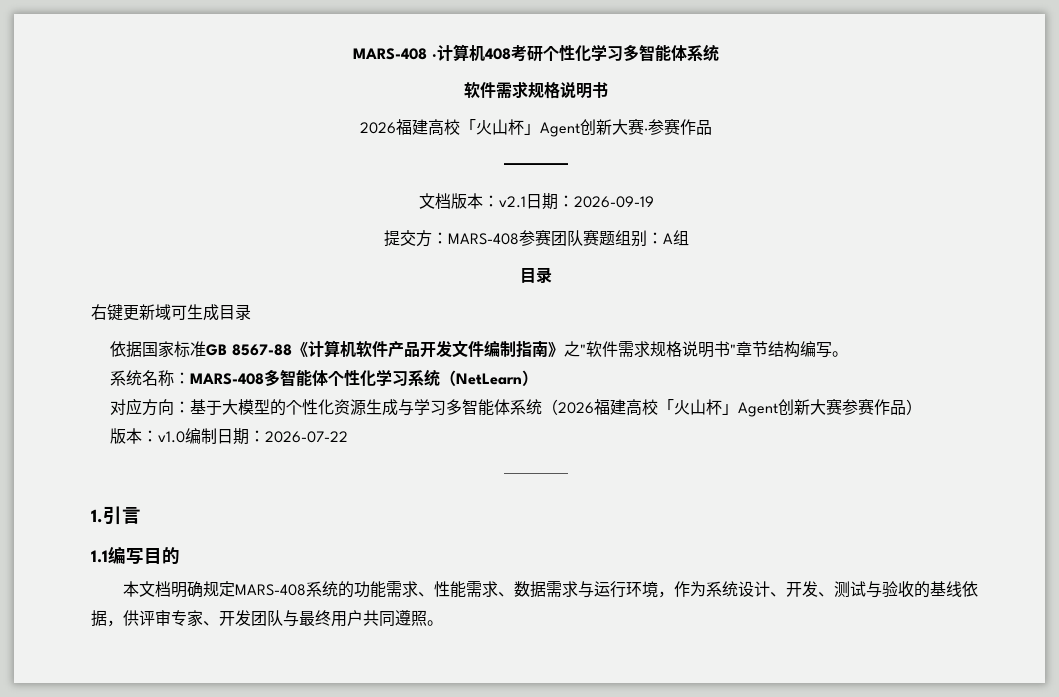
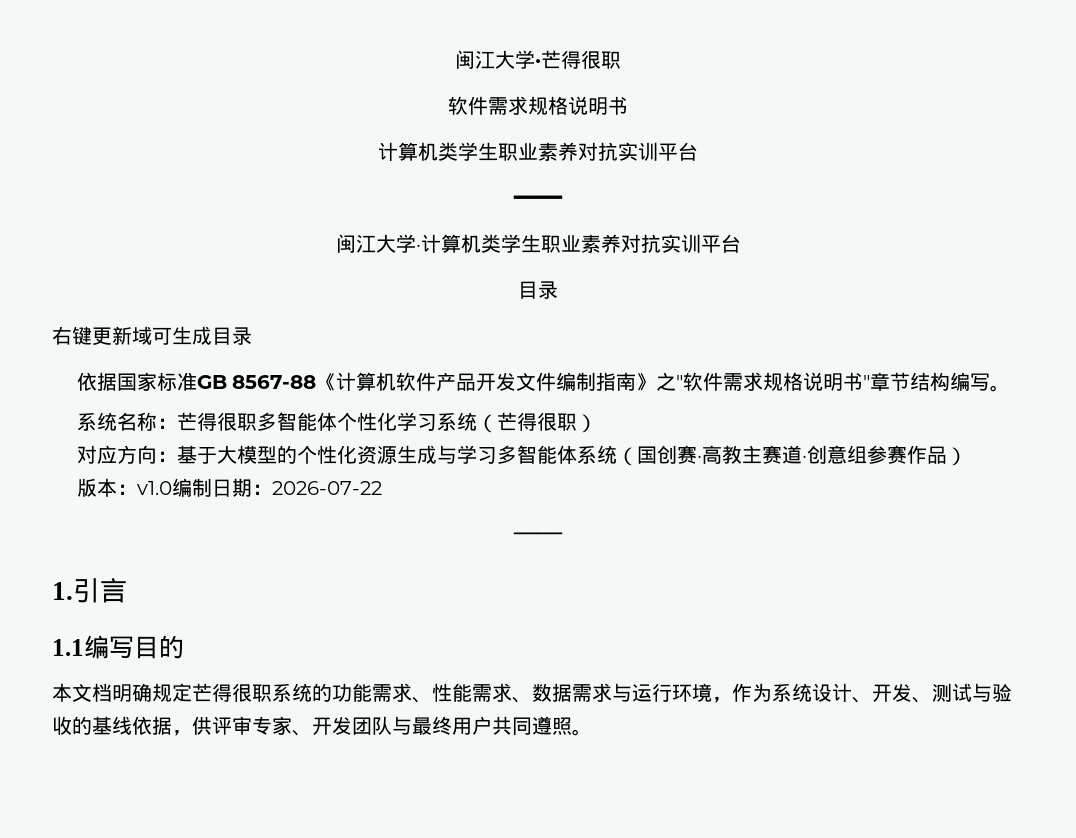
- MARS-408 ·计算机408考研个性化学习多智能体系统
+ 闽江大学·芒得很职
  软件需求规格说明书
- 2026福建高校「火山杯」Agent创新大赛·参赛作品
+ 计算机类学生职业素养对抗实训平台
  ━━━━
- 文档版本：v2.1日期：2026-09-19
- 提交方：MARS-408参赛团队赛题组别：A组
+ 闽江大学·计算机类学生职业素养对抗实训平台
- 系统名称：MARS-408多智能体个性化学习系统（NetLearn）
+ 系统名称：芒得很职多智能体个性化学习系统（芒得很职）
- 对应方向：基于大模型的个性化资源生成与学习多智能体系统（2026福建高校「火山杯」Agent创新大赛参赛作品）
+ 对应方向：基于大模型的个性化资源生成与学习多智能体系统（国创赛·高教主赛道·创意组参赛作品）
- 本文档明确规定MARS-408系统的功能需求、性能需求、数据需求与运行环境，作为系统设计、开发、测试与验收的基线依据，供评审专家、开发团队与最终用户共同遵照。
+ 本文档明确规定芒得很职系统的功能需求、性能需求、数据需求与运行环境，作为系统设计、开发、测试与验收的基线依据，供评审专家、开发团队与最终用户共同遵照。

